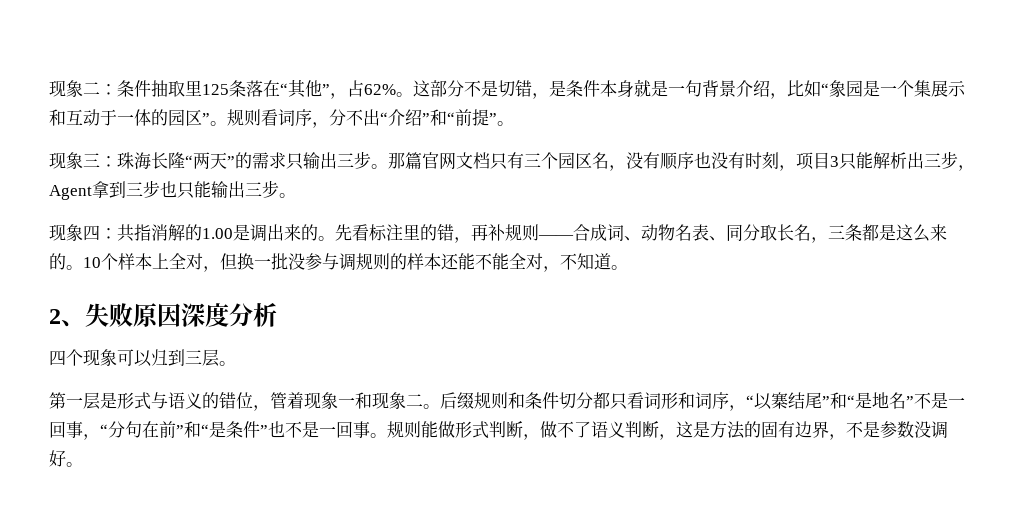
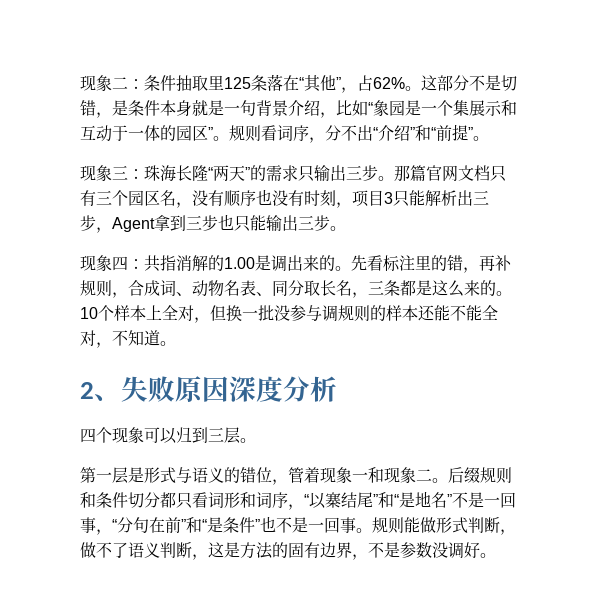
- 先看标注里的错，再补规则——合成词、动物名表、同分取长名，三条都是这么来的。
+ 先看标注里的错，再补规则，合成词、动物名表、同分取长名，三条都是这么来的。

